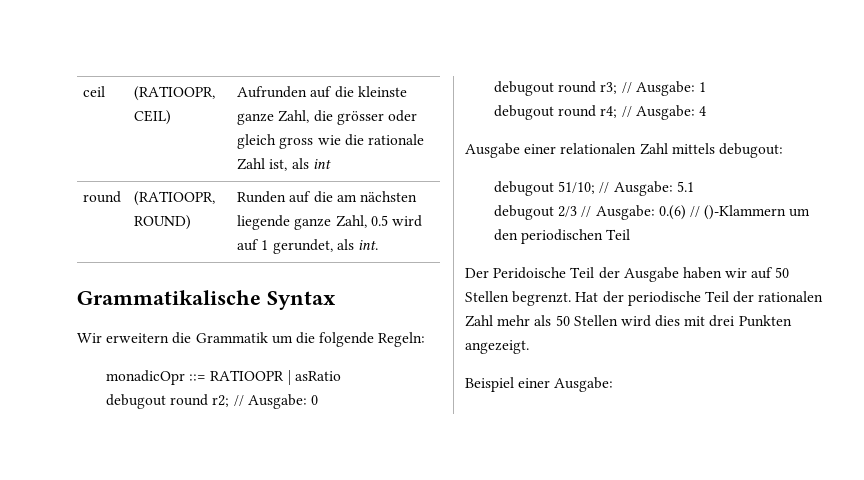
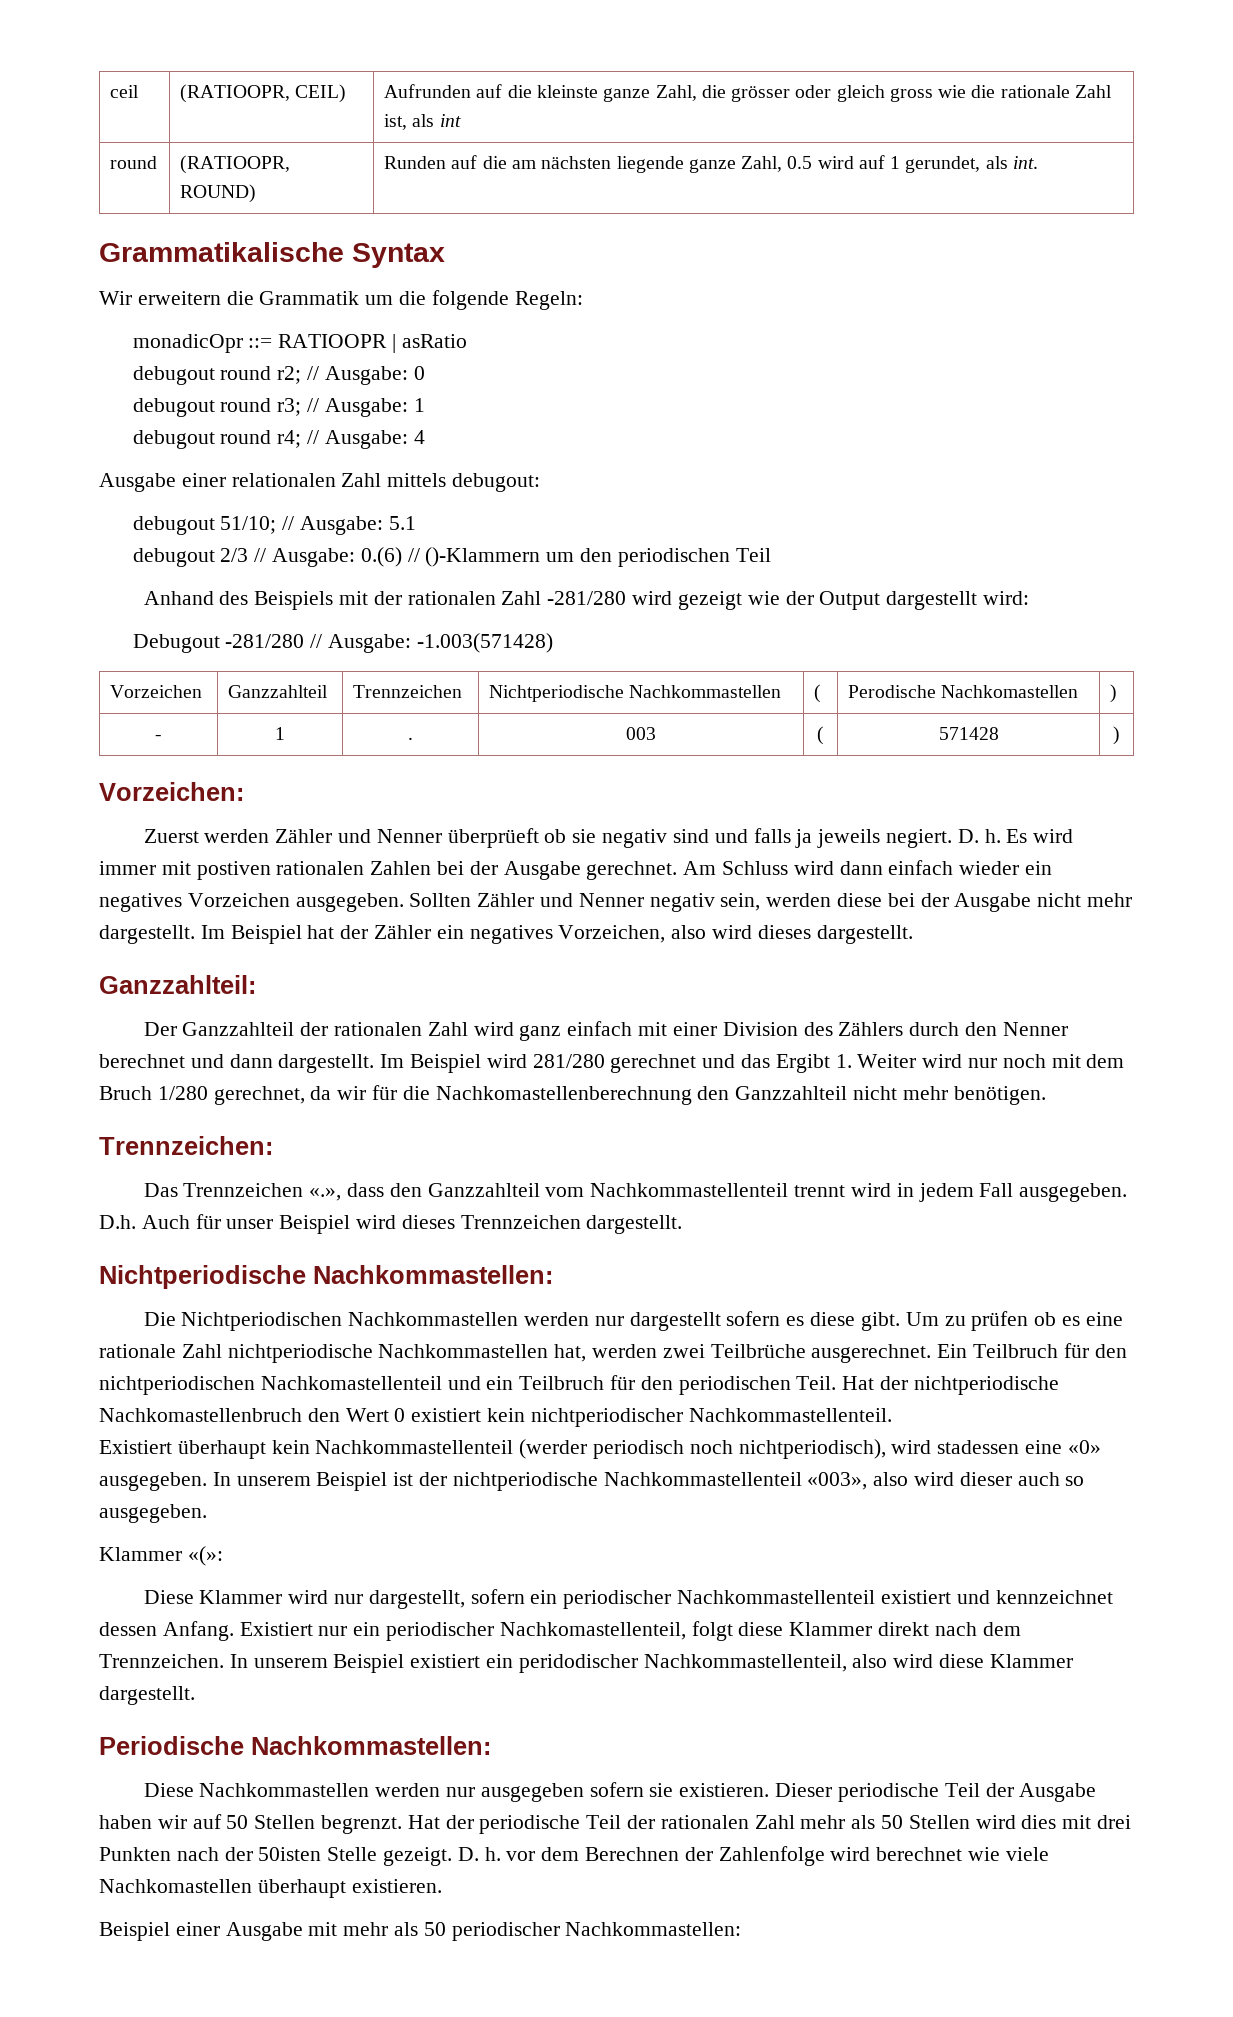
- Der Peridoische Teil der Ausgabe haben wir auf 50 Stellen begrenzt.
+ Anhand des Beispiels mit der rationalen Zahl -281/280 wird gezeigt wie der Output dargestellt wird:
+ Debugout -281/280 // Ausgabe: -1.003(571428)
+ Vorzeichen | Ganzzahlteil | Trennzeichen | Nichtperiodische Nachkommastellen | ( | Perodische Nachkomastellen | )
+ - | 1 | . | 003 | ( | 571428 | )
+ Vorzeichen:
+ Zuerst werden Zähler und Nenner überprüeft ob sie negativ sind und falls ja jeweils negiert. D. h. Es wird immer mit postiven rationalen Zahlen bei der Ausgabe gerechnet. Am Schluss wird dann einfach wieder ein negatives Vorzeichen ausgegeben. Sollten Zähler und Nenner negativ sein, werden diese bei der Ausgabe nicht mehr dargestellt. Im Beispiel hat der Zähler ein negatives Vorzeichen, also wird dieses dargestellt.
+ Ganzzahlteil:
+ Der Ganzzahlteil der rationalen Zahl wird ganz einfach mit einer Division des Zählers durch den Nenner berechnet und dann dargestellt. Im Beispiel wird 281/280 gerechnet und das Ergibt 1. Weiter wird nur noch mit dem Bruch 1/280 gerechnet, da wir für die Nachkomastellenberechnung den Ganzzahlteil nicht mehr benötigen.
+ Trennzeichen:
+ Das Trennzeichen «.», dass den Ganzzahlteil vom Nachkommastellenteil trennt wird in jedem Fall ausgegeben. D.h. Auch für unser Beispiel wird dieses Trennzeichen dargestellt.
+ Nichtperiodische Nachkommastellen:
+ Die Nichtperiodischen Nachkommastellen werden nur dargestellt sofern es diese gibt. Um zu prüfen ob es eine rationale Zahl nichtperiodische Nachkommastellen hat, werden zwei Teilbrüche ausgerechnet. Ein Teilbruch für den nichtperiodischen Nachkomastellenteil und ein Teilbruch für den periodischen Teil. Hat der nichtperiodische Nachkomastellenbruch den Wert 0 existiert kein nichtperiodischer Nachkommastellenteil.
+ Existiert überhaupt kein Nachkommastellenteil (werder periodisch noch nichtperiodisch), wird stadessen eine «0» ausgegeben. In unserem Beispiel ist der nichtperiodische Nachkommastellenteil «003», also wird dieser auch so ausgegeben.
+ Klammer «(»:
+ Diese Klammer wird nur dargestellt, sofern ein periodischer Nachkommastellenteil existiert und kennzeichnet dessen Anfang. Existiert nur ein periodischer Nachkomastellenteil, folgt diese Klammer direkt nach dem Trennzeichen. In unserem Beispiel existiert ein peridodischer Nachkommastellenteil, also wird diese Klammer dargestellt.
+ Periodische Nachkommastellen:
+ Diese Nachkommastellen werden nur ausgegeben sofern sie existieren. Dieser periodische Teil der Ausgabe haben wir auf 50 Stellen begrenzt.
- Hat der periodische Teil der rationalen Zahl mehr als 50 Stellen wird dies mit drei Punkten angezeigt.
- Beispiel einer Ausgabe:
+ Hat der periodische Teil der rationalen Zahl mehr als 50 Stellen wird dies mit drei Punkten nach der 50isten Stelle gezeigt. D. h. vor dem Berechnen der Zahlenfolge wird berechnet wie viele Nachkomastellen überhaupt existieren.
+ Beispiel einer Ausgabe mit mehr als 50 periodischer Nachkommastellen:

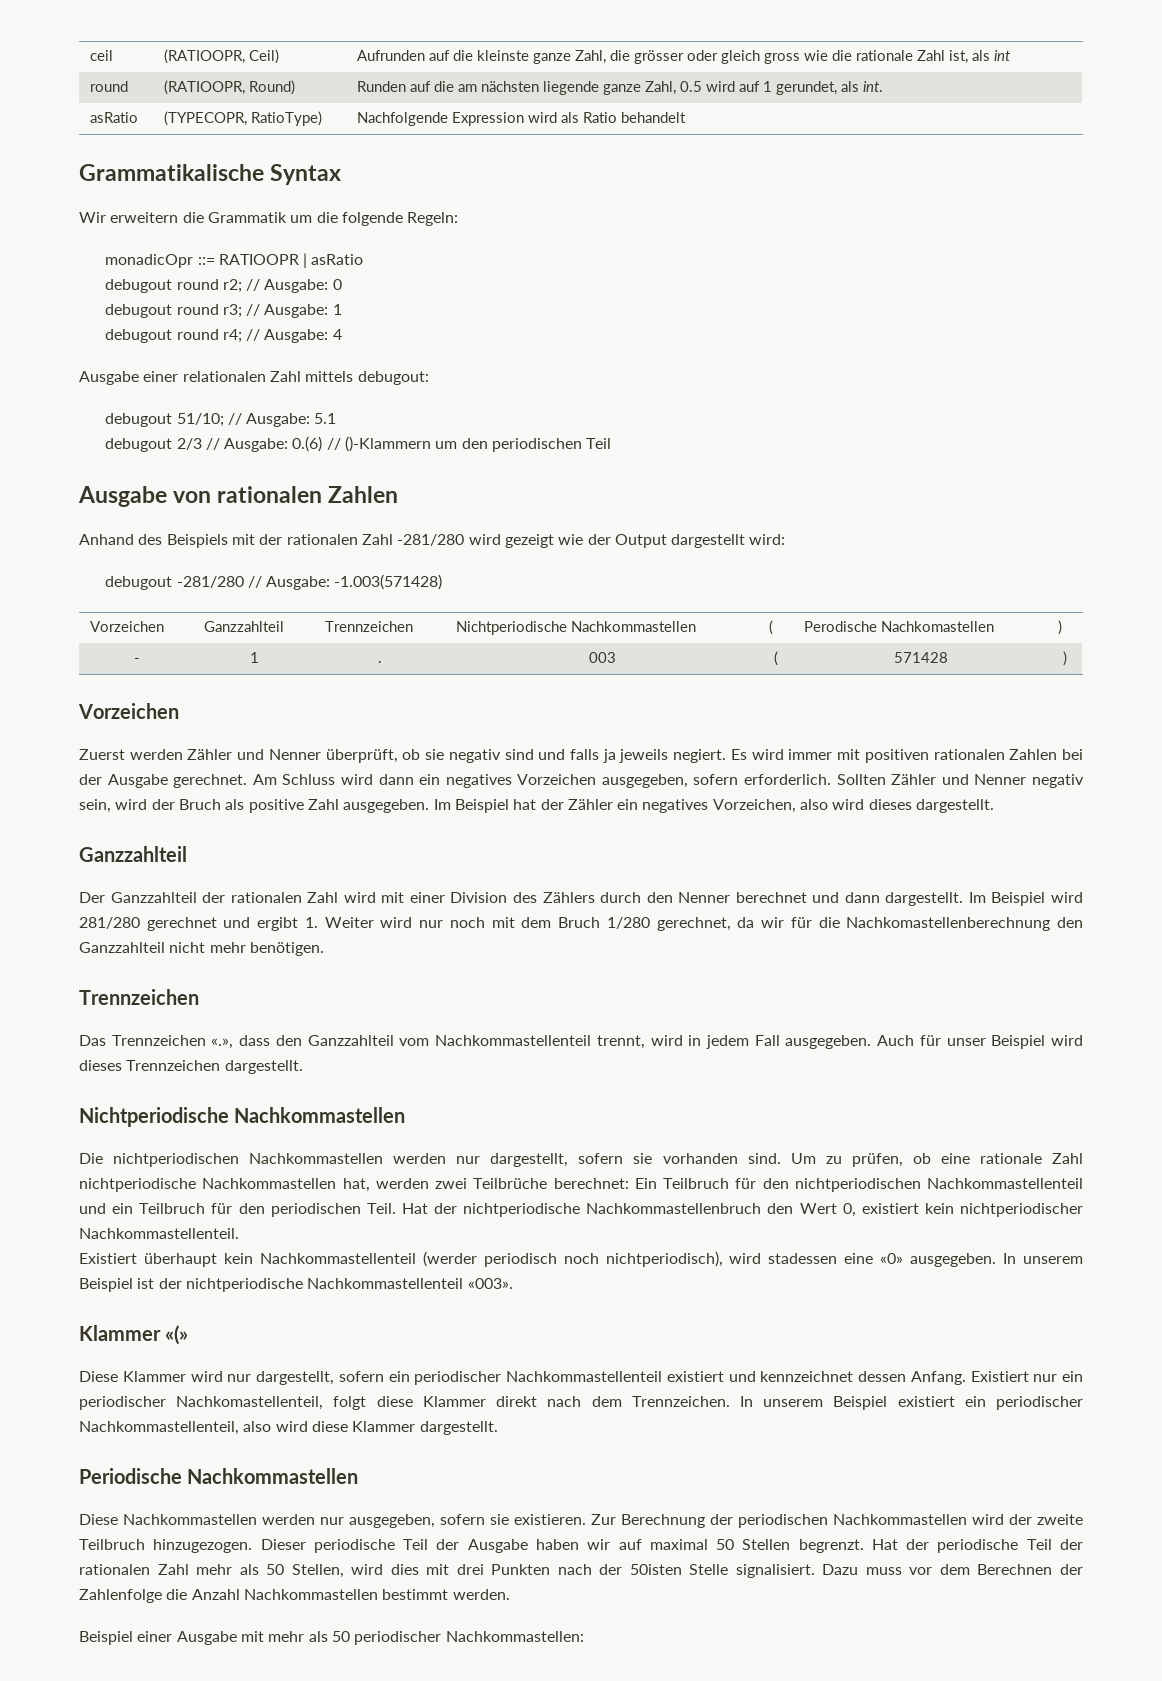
- ceil | (RATIOOPR, CEIL) | Aufrunden auf die kleinste ganze Zahl, die grösser oder gleich gross wie die rationale Zahl ist, als int
+ ceil | (RATIOOPR, Ceil) | Aufrunden auf die kleinste ganze Zahl, die grösser oder gleich gross wie die rationale Zahl ist, als int
- round | (RATIOOPR, ROUND) | Runden auf die am nächsten liegende ganze Zahl, 0.5 wird auf 1 gerundet, als int.
+ round | (RATIOOPR, Round) | Runden auf die am nächsten liegende ganze Zahl, 0.5 wird auf 1 gerundet, als int.
+ asRatio | (TYPECOPR, RatioType) | Nachfolgende Expression wird als Ratio behandelt
+ Ausgabe von rationalen Zahlen
- Debugout -281/280 // Ausgabe: -1.003(571428)
+ debugout -281/280 // Ausgabe: -1.003(571428)
  - | 1 | . | 003 | ( | 571428 | )
- Vorzeichen:
+ Vorzeichen
- Zuerst werden Zähler und Nenner überprüeft ob sie negativ sind und falls ja jeweils negiert. D. h.
+ Zuerst werden Zähler und Nenner überprüft, ob sie negativ sind und falls ja jeweils negiert.
- Es wird immer mit postiven rationalen Zahlen bei der Ausgabe gerechnet.
+ Es wird immer mit positiven rationalen Zahlen bei der Ausgabe gerechnet.
- Am Schluss wird dann einfach wieder ein negatives Vorzeichen ausgegeben.
+ Am Schluss wird dann ein negatives Vorzeichen ausgegeben, sofern erforderlich.
- Sollten Zähler und Nenner negativ sein, werden diese bei der Ausgabe nicht mehr dargestellt.
+ Sollten Zähler und Nenner negativ sein, wird der Bruch als positive Zahl ausgegeben.
  Im Beispiel hat der Zähler ein negatives Vorzeichen, also wird dieses dargestellt.
- Ganzzahlteil:
+ Ganzzahlteil
- Der Ganzzahlteil der rationalen Zahl wird ganz einfach mit einer Division des Zählers durch den Nenner berechnet und dann dargestellt.
+ Der Ganzzahlteil der rationalen Zahl wird mit einer Division des Zählers durch den Nenner berechnet und dann dargestellt.
- Im Beispiel wird 281/280 gerechnet und das Ergibt 1. Weiter wird nur noch mit dem Bruch 1/280 gerechnet, da wir für die Nachkomastellenberechnung den Ganzzahlteil nicht mehr benötigen.
- Trennzeichen:
+ Im Beispiel wird 281/280 gerechnet und ergibt 1. Weiter wird nur noch mit dem Bruch 1/280 gerechnet, da wir für die Nachkomastellenberechnung den Ganzzahlteil nicht mehr benötigen.
+ Trennzeichen
- Das Trennzeichen «.», dass den Ganzzahlteil vom Nachkommastellenteil trennt wird in jedem Fall ausgegeben.
+ Das Trennzeichen «.», dass den Ganzzahlteil vom Nachkommastellenteil trennt, wird in jedem Fall ausgegeben.
- D.h. Auch für unser Beispiel wird dieses Trennzeichen dargestellt.
- Nichtperiodische Nachkommastellen:
+ Auch für unser Beispiel wird dieses Trennzeichen dargestellt.
+ Nichtperiodische Nachkommastellen
- Die Nichtperiodischen Nachkommastellen werden nur dargestellt sofern es diese gibt. Um zu prüfen ob es eine rationale Zahl nichtperiodische Nachkommastellen hat, werden zwei Teilbrüche ausgerechnet. Ein Teilbruch für den nichtperiodischen Nachkomastellenteil und ein Teilbruch für den periodischen Teil.
+ Die nichtperiodischen Nachkommastellen werden nur dargestellt, sofern sie vorhanden sind. Um zu prüfen, ob eine rationale Zahl nichtperiodische Nachkommastellen hat, werden zwei Teilbrüche berechnet: Ein Teilbruch für den nichtperiodischen Nachkommastellenteil und ein Teilbruch für den periodischen Teil.
- Hat der nichtperiodische Nachkomastellenbruch den Wert 0 existiert kein nichtperiodischer Nachkommastellenteil.
+ Hat der nichtperiodische Nachkommastellenbruch den Wert 0, existiert kein nichtperiodischer Nachkommastellenteil.
- In unserem Beispiel ist der nichtperiodische Nachkommastellenteil «003», also wird dieser auch so ausgegeben.
- Klammer «(»:
+ In unserem Beispiel ist der nichtperiodische Nachkommastellenteil «003».
+ Klammer «(»
- In unserem Beispiel existiert ein peridodischer Nachkommastellenteil, also wird diese Klammer dargestellt.
+ In unserem Beispiel existiert ein periodischer Nachkommastellenteil, also wird diese Klammer dargestellt.
- Periodische Nachkommastellen:
+ Periodische Nachkommastellen
- Diese Nachkommastellen werden nur ausgegeben sofern sie existieren.
+ Diese Nachkommastellen werden nur ausgegeben, sofern sie existieren.
+ Zur Berechnung der periodischen Nachkommastellen wird der zweite Teilbruch hinzugezogen.
- Dieser periodische Teil der Ausgabe haben wir auf 50 Stellen begrenzt.
+ Dieser periodische Teil der Ausgabe haben wir auf maximal 50 Stellen begrenzt.
- Hat der periodische Teil der rationalen Zahl mehr als 50 Stellen wird dies mit drei Punkten nach der 50isten Stelle gezeigt. D. h. vor dem Berechnen der Zahlenfolge wird berechnet wie viele Nachkomastellen überhaupt existieren.
+ Hat der periodische Teil der rationalen Zahl mehr als 50 Stellen, wird dies mit drei Punkten nach der 50isten Stelle signalisiert. Dazu muss vor dem Berechnen der Zahlenfolge die Anzahl Nachkommastellen bestimmt werden.

